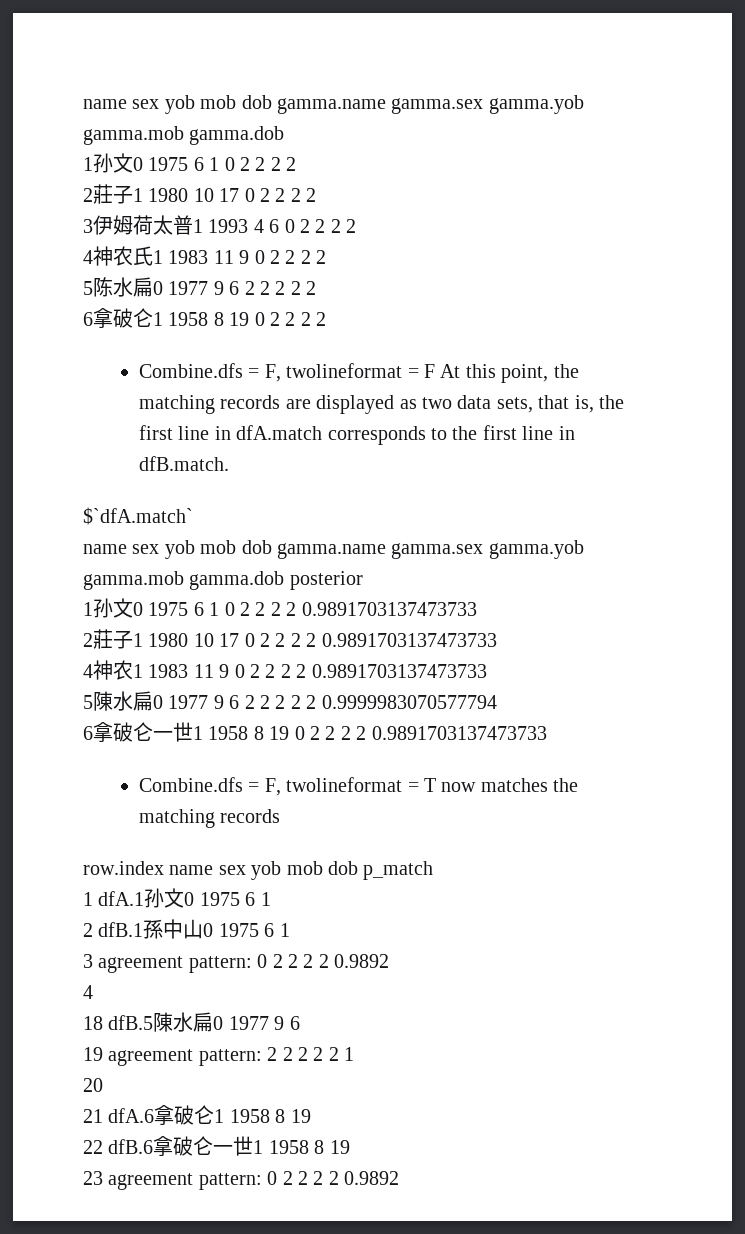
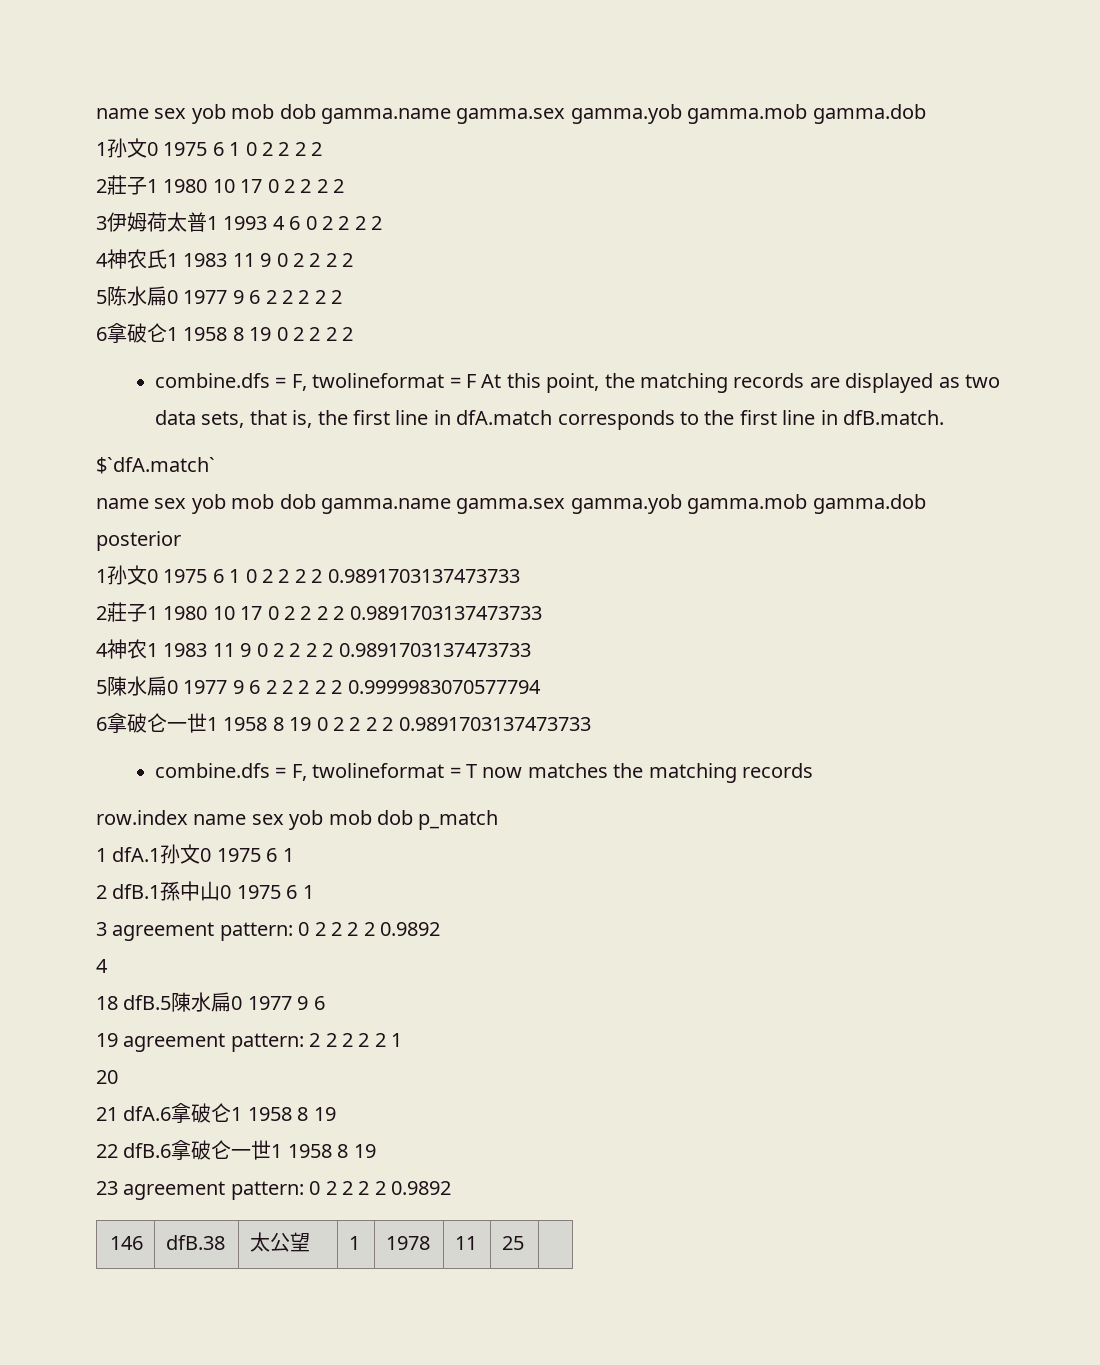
- Combine.dfs = F, twolineformat = F At this point, the matching records are displayed as two data sets, that is, the first line in dfA.match corresponds to the first line in dfB.match.
+ combine.dfs = F, twolineformat = F At this point, the matching records are displayed as two data sets, that is, the first line in dfA.match corresponds to the first line in dfB.match.
- Combine.dfs = F, twolineformat = T now matches the matching records
+ combine.dfs = F, twolineformat = T now matches the matching records
+ 146 | dfB.38 | 太公望 | 1 | 1978 | 11 | 25 |

